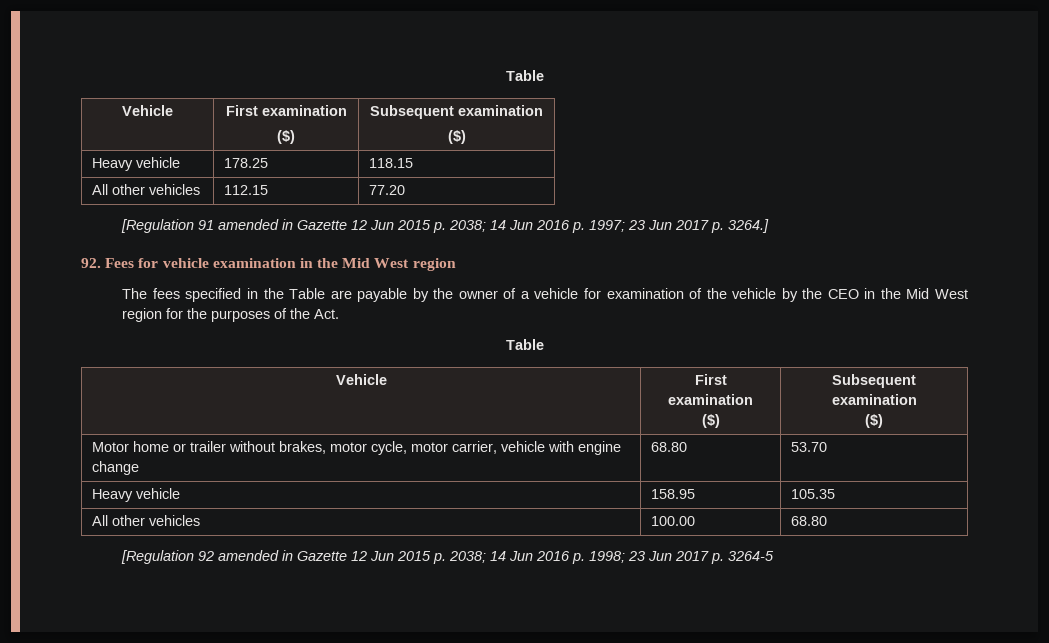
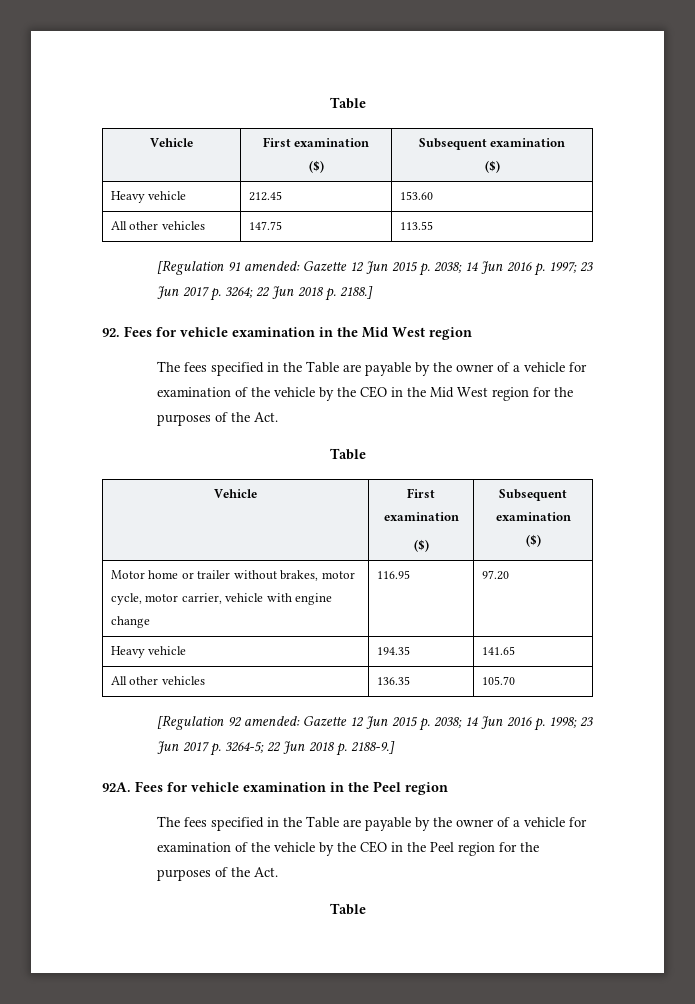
- Heavy vehicle | 178.25 | 118.15
- All other vehicles | 112.15 | 77.20
+ Heavy vehicle | 212.45 | 153.60
+ All other vehicles | 147.75 | 113.55
- [Regulation 91 amended in Gazette 12 Jun 2015 p. 2038; 14 Jun 2016 p. 1997; 23 Jun 2017 p. 3264.]
+ [Regulation 91 amended: Gazette 12 Jun 2015 p. 2038; 14 Jun 2016 p. 1997; 23 Jun 2017 p. 3264; 22 Jun 2018 p. 2188.]
- Motor home or trailer without brakes, motor cycle, motor carrier, vehicle with engine change | 68.80 | 53.70
- Heavy vehicle | 158.95 | 105.35
- All other vehicles | 100.00 | 68.80
+ Motor home or trailer without brakes, motor cycle, motor carrier, vehicle with engine change | 116.95 | 97.20
+ Heavy vehicle | 194.35 | 141.65
+ All other vehicles | 136.35 | 105.70
- [Regulation 92 amended in Gazette 12 Jun 2015 p. 2038; 14 Jun 2016 p. 1998; 23 Jun 2017 p. 3264-5
+ [Regulation 92 amended: Gazette 12 Jun 2015 p. 2038; 14 Jun 2016 p. 1998; 23 Jun 2017 p. 3264-5; 22 Jun 2018 p. 2188-9.]
+ 92A. Fees for vehicle examination in the Peel region
+ The fees specified in the Table are payable by the owner of a vehicle for examination of the vehicle by the CEO in the Peel region for the purposes of the Act.
+ Table

